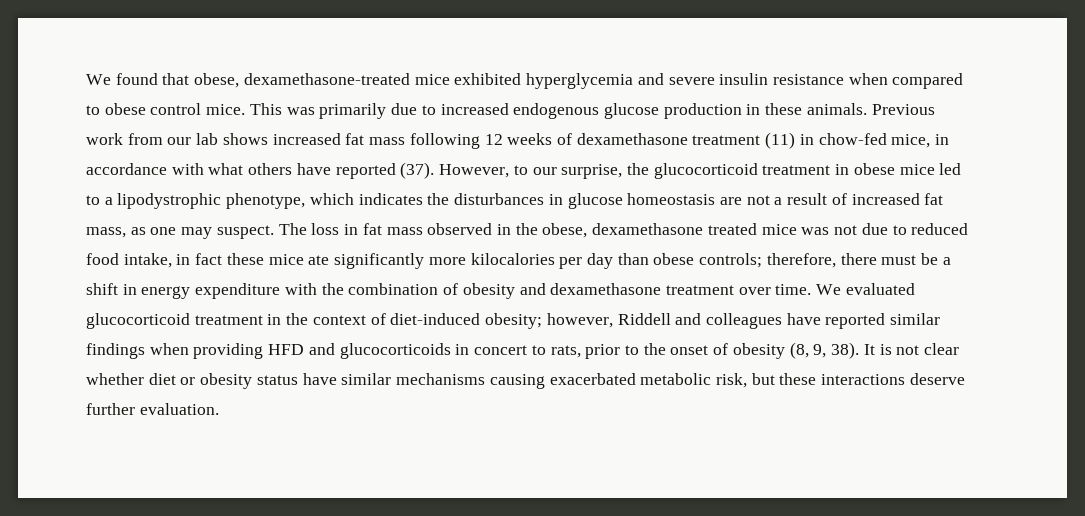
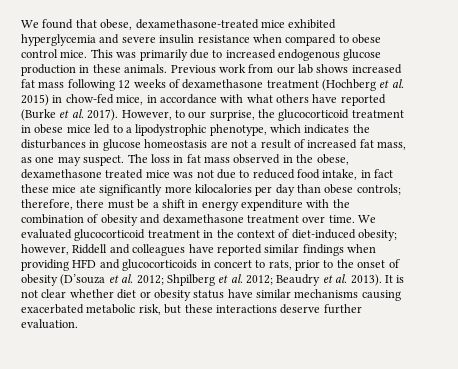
- Previous work from our lab shows increased fat mass following 12 weeks of dexamethasone treatment (11) in chow-fed mice, in accordance with what others have reported (37).
+ Previous work from our lab shows increased fat mass following 12 weeks of dexamethasone treatment (Hochberg et al. 2015) in chow-fed mice, in accordance with what others have reported (Burke et al. 2017).
- We evaluated glucocorticoid treatment in the context of diet-induced obesity; however, Riddell and colleagues have reported similar findings when providing HFD and glucocorticoids in concert to rats, prior to the onset of obesity (8, 9, 38).
+ We evaluated glucocorticoid treatment in the context of diet-induced obesity; however, Riddell and colleagues have reported similar findings when providing HFD and glucocorticoids in concert to rats, prior to the onset of obesity (D’souza et al. 2012; Shpilberg et al. 2012; Beaudry et al. 2013).

